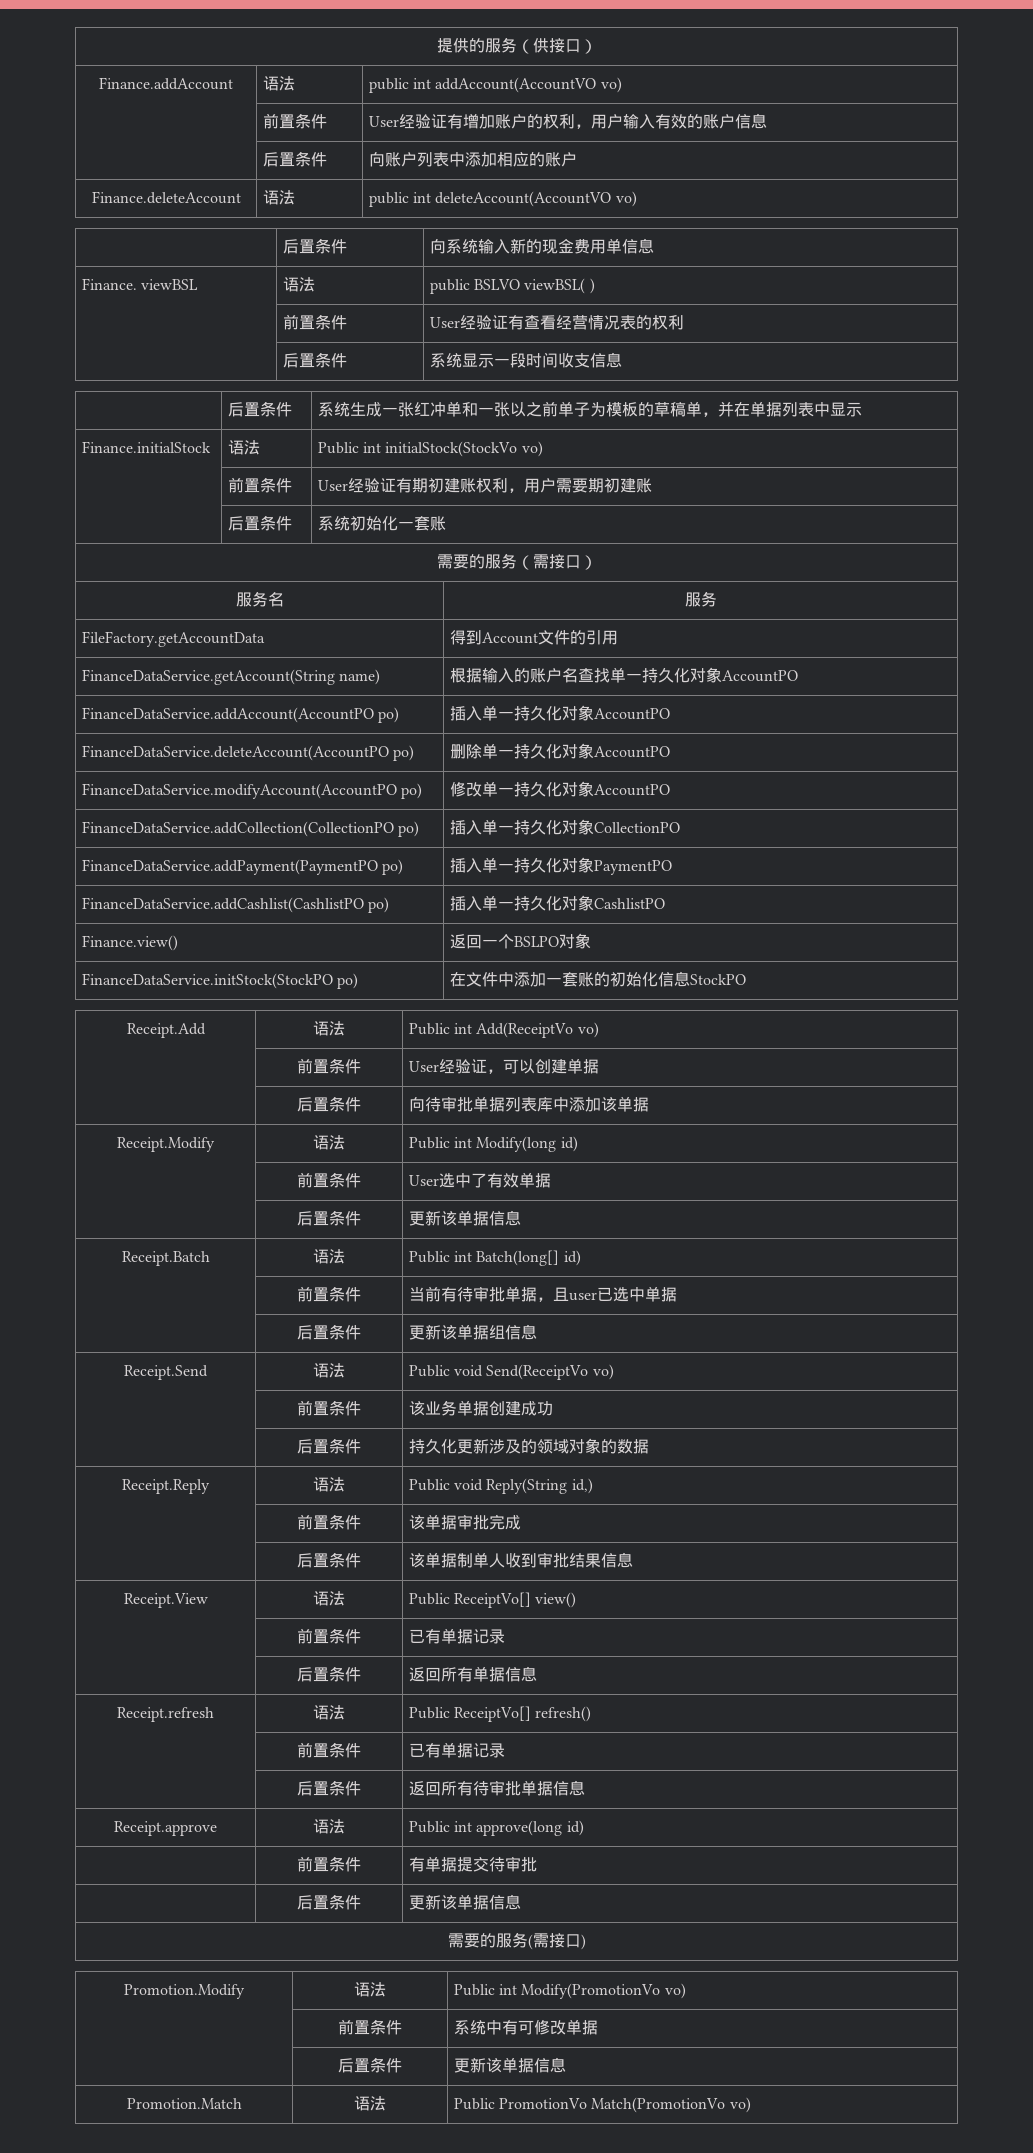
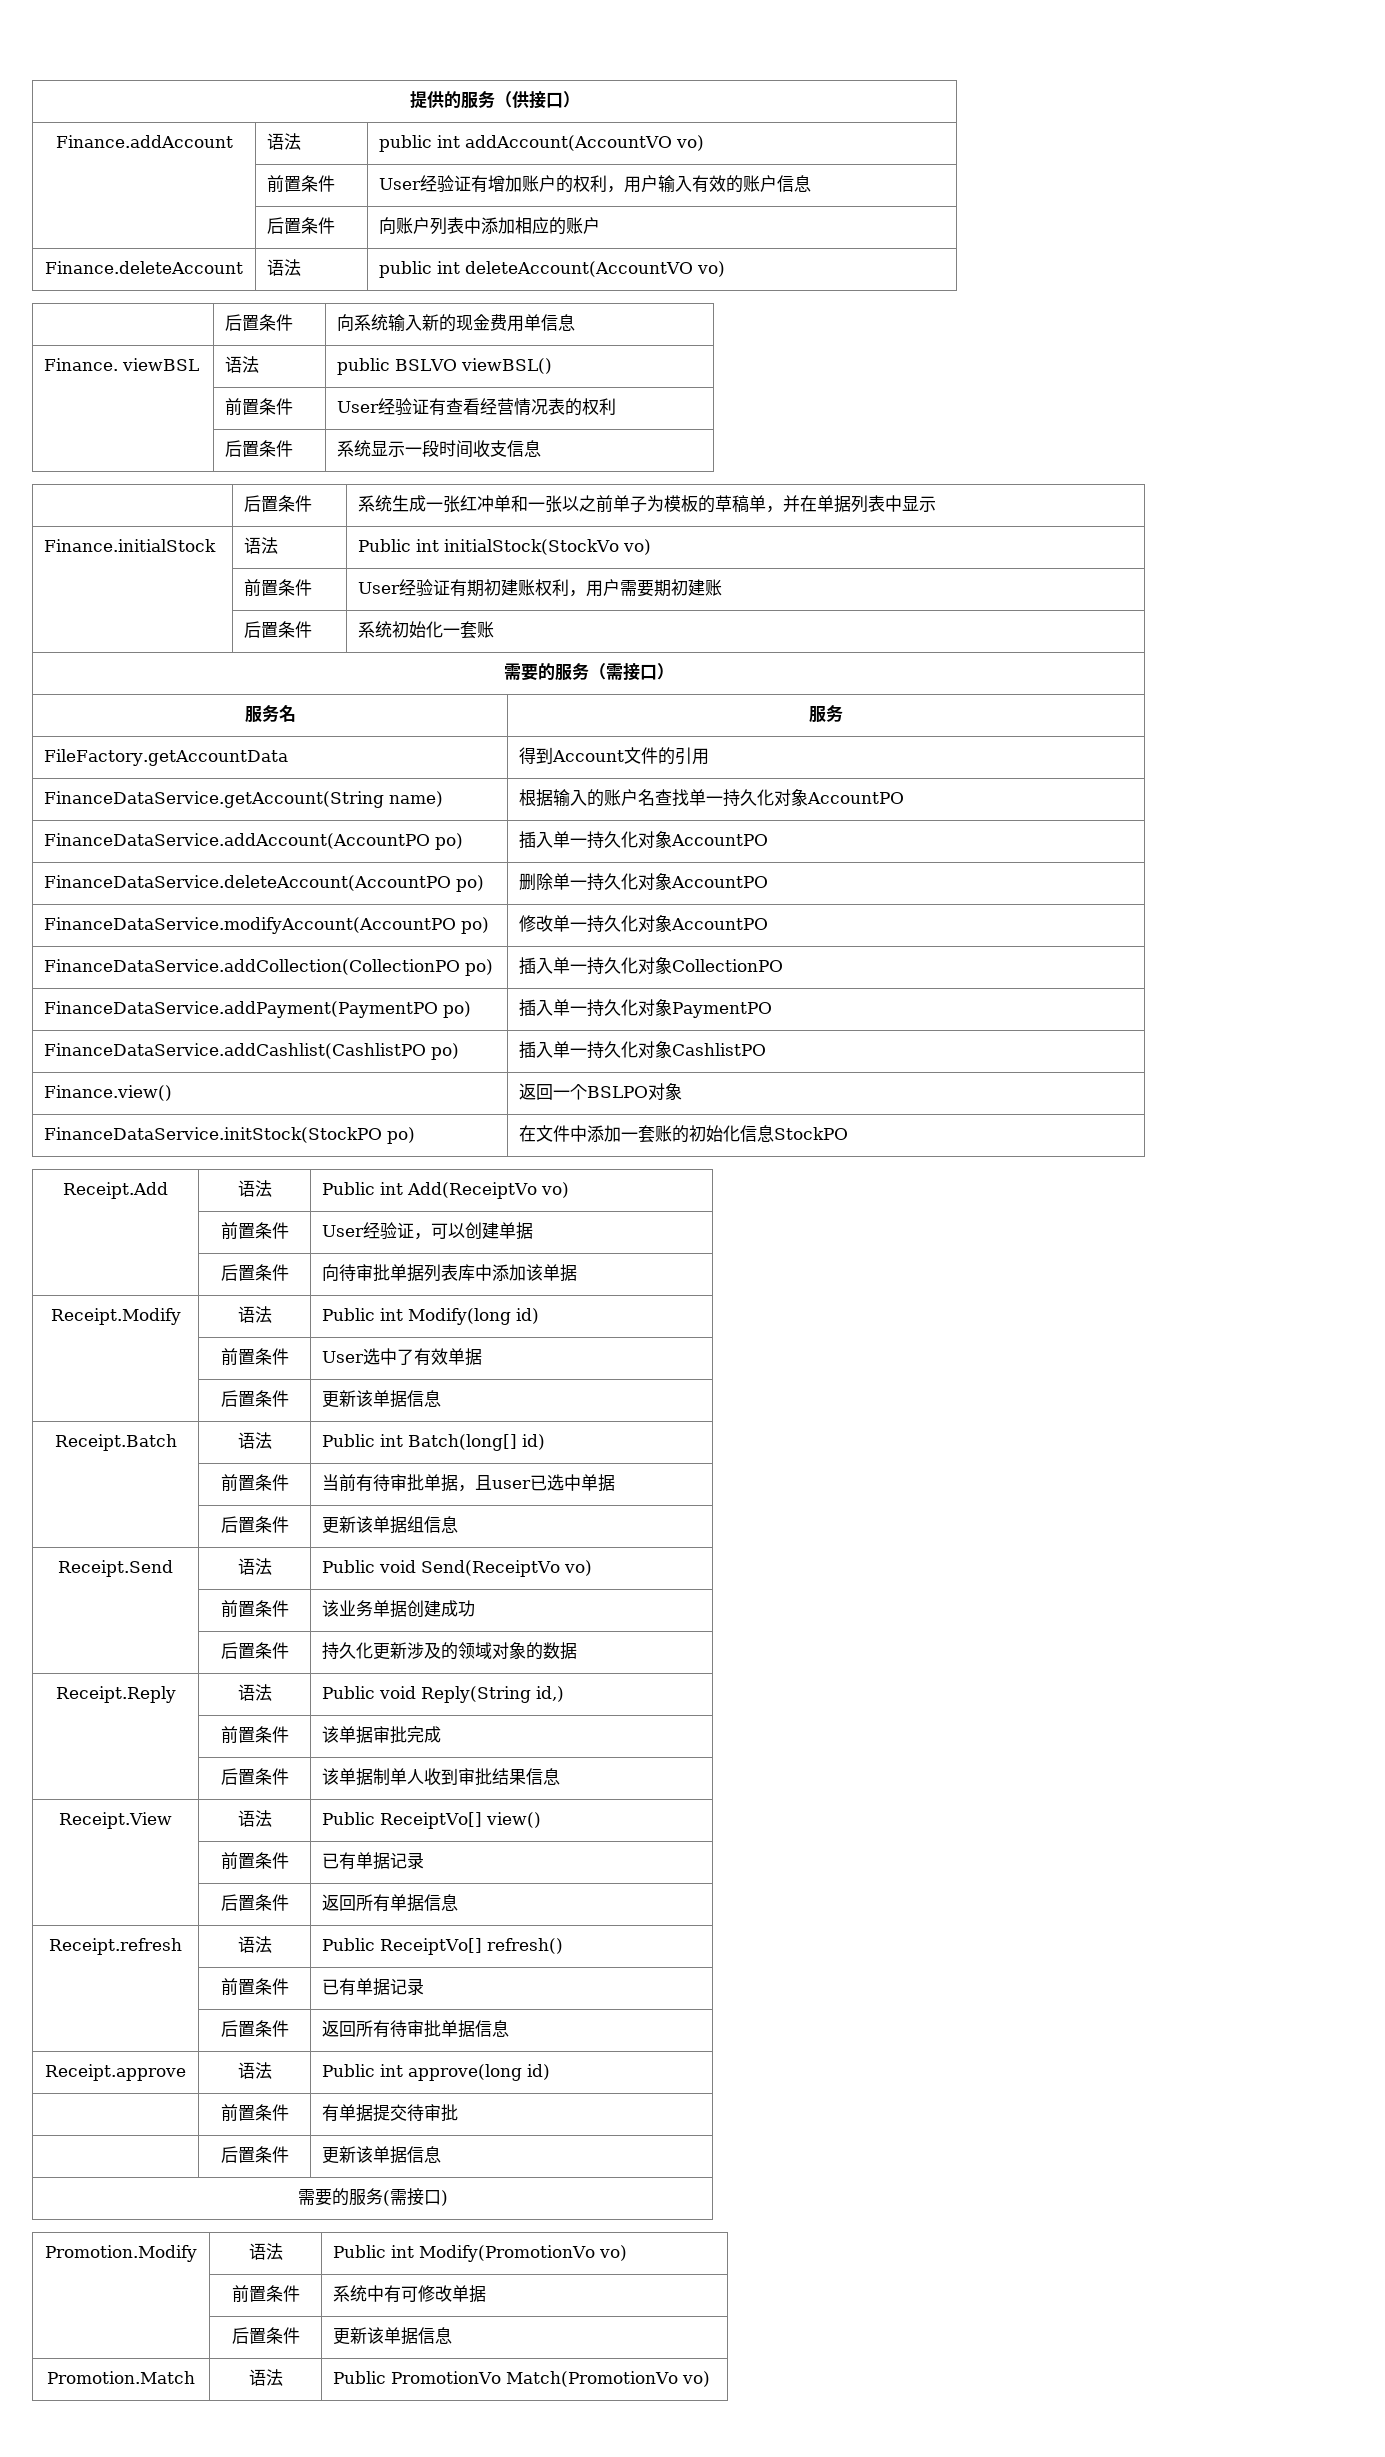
- Finance. viewBSL | 语法 | public BSLVO viewBSL( )
+ Finance. viewBSL | 语法 | public BSLVO viewBSL()

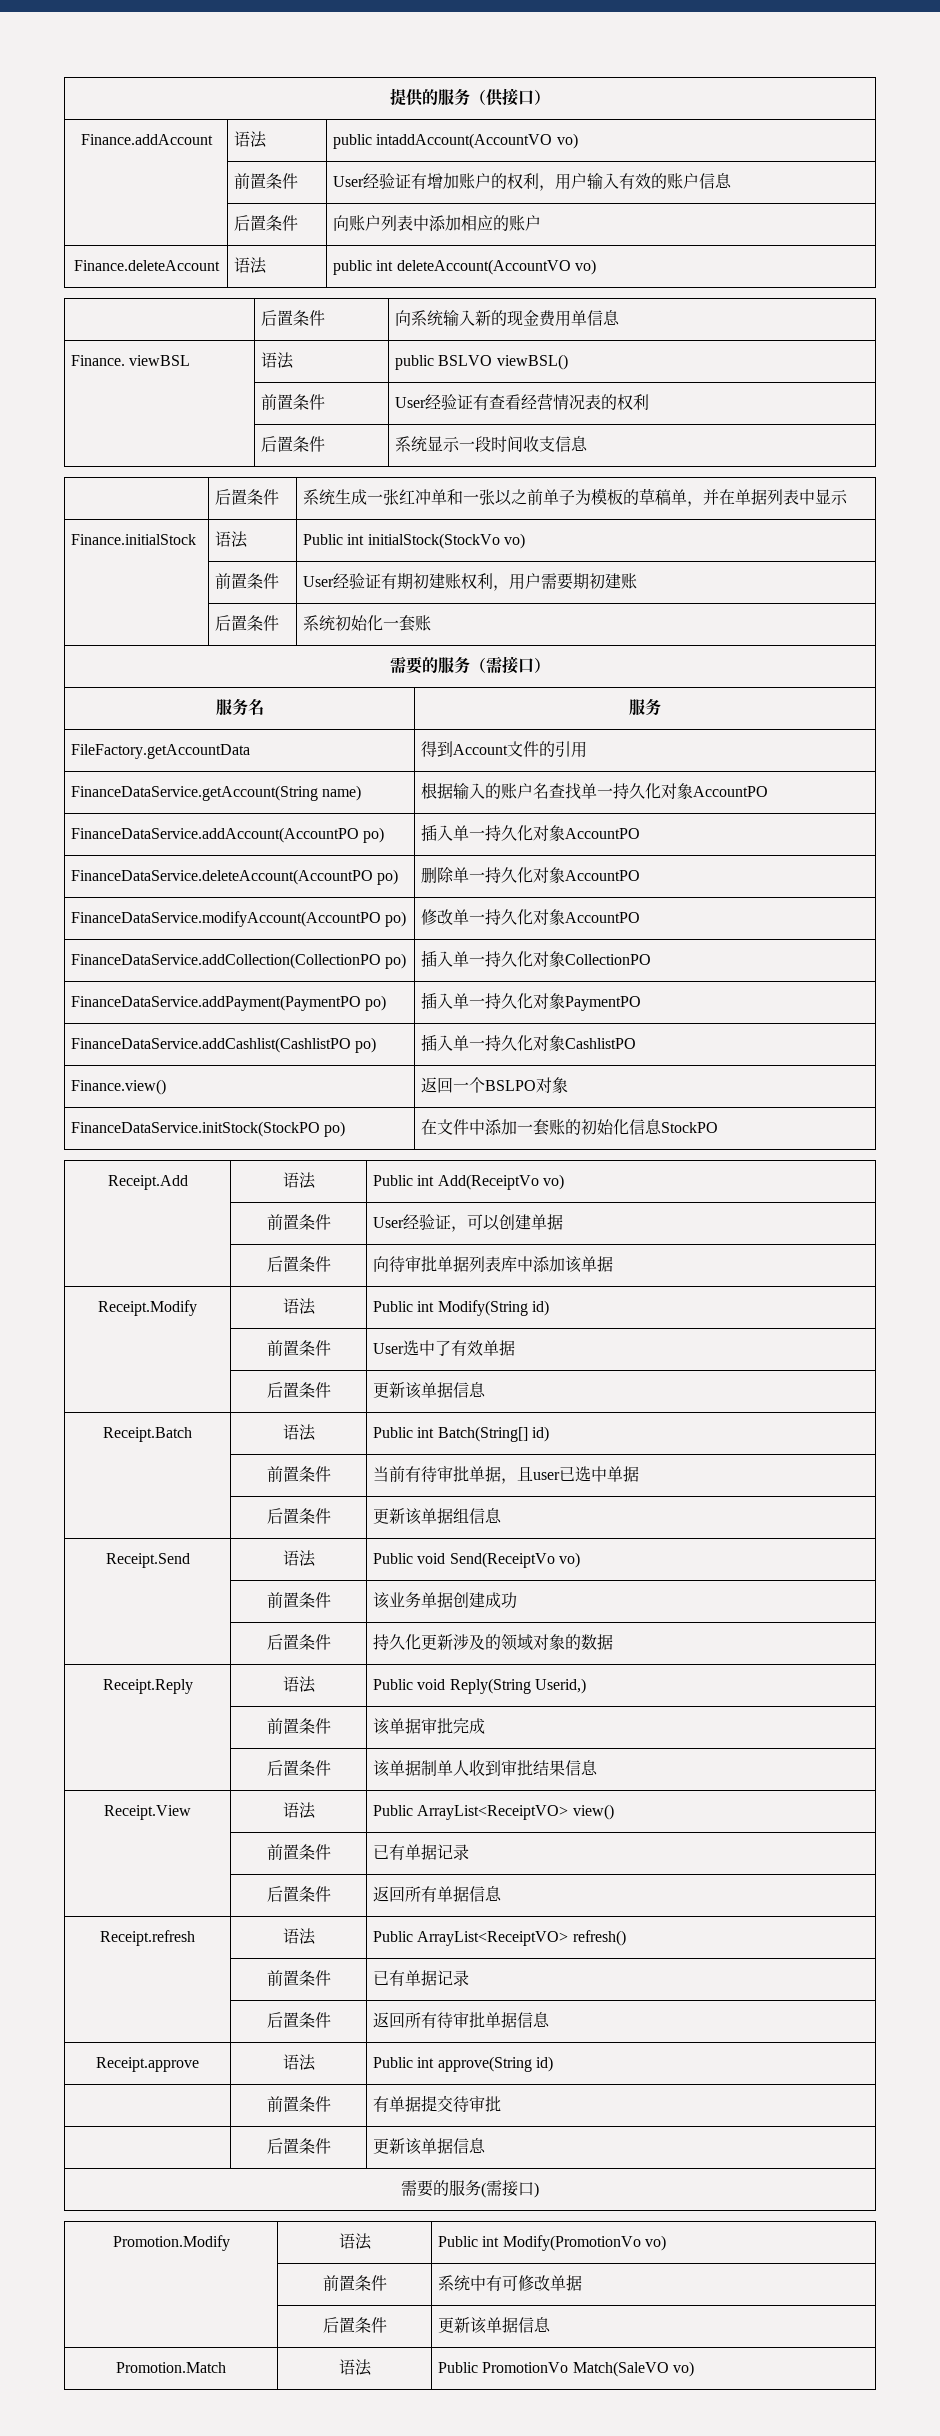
- Finance.addAccount | 语法 | public int addAccount(AccountVO vo)
+ Finance.addAccount | 语法 | public intaddAccount(AccountVO vo)
- Receipt.Modify | 语法 | Public int Modify(long id)
+ Receipt.Modify | 语法 | Public int Modify(String id)
- Receipt.Batch | 语法 | Public int Batch(long[] id)
+ Receipt.Batch | 语法 | Public int Batch(String[] id)
- Receipt.Reply | 语法 | Public void Reply(String id,)
+ Receipt.Reply | 语法 | Public void Reply(String Userid,)
- Receipt.View | 语法 | Public ReceiptVo[] view()
+ Receipt.View | 语法 | Public ArrayList<ReceiptVO> view()
- Receipt.refresh | 语法 | Public ReceiptVo[] refresh()
+ Receipt.refresh | 语法 | Public ArrayList<ReceiptVO> refresh()
- Receipt.approve | 语法 | Public int approve(long id)
+ Receipt.approve | 语法 | Public int approve(String id)
- Promotion.Match | 语法 | Public PromotionVo Match(PromotionVo vo)
+ Promotion.Match | 语法 | Public PromotionVo Match(SaleVO vo)

